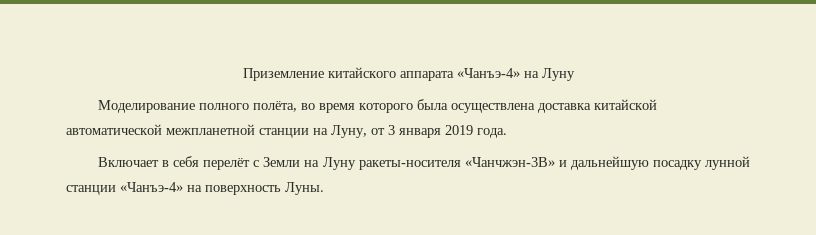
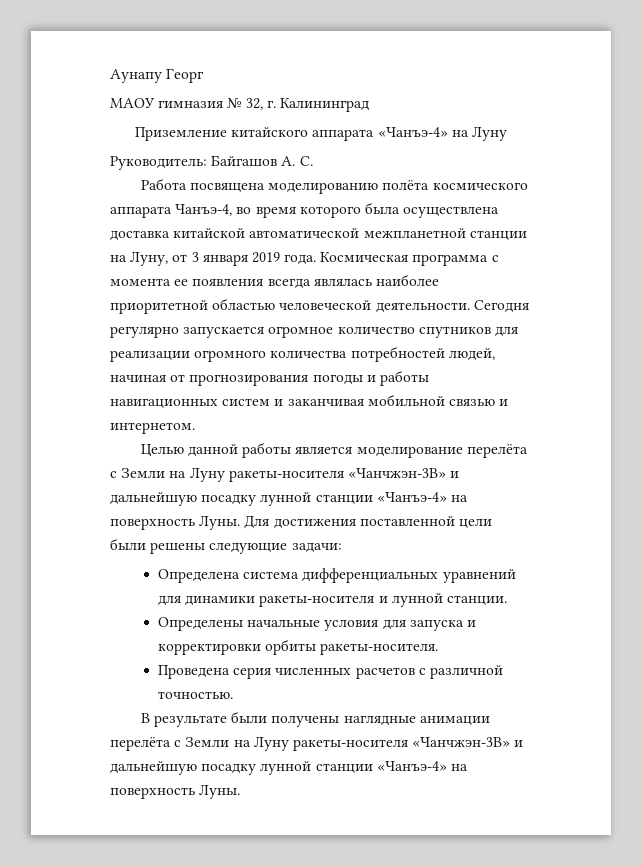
+ Аунапу Георг
+ МАОУ гимназия № 32, г. Калининград
- Моделирование полного полёта, во время которого была осуществлена доставка китайской автоматической межпланетной станции на Луну, от 3 января 2019 года.
- Включает в себя перелёт с Земли на Луну ракеты-носителя «Чанчжэн-3В» и дальнейшую посадку лунной станции «Чанъэ-4» на поверхность Луны.
+ Руководитель: Байгашов А. С.
+ Работа посвящена моделированию полёта космического аппарата Чанъэ-4, во время которого была осуществлена доставка китайской автоматической межпланетной станции на Луну, от 3 января 2019 года. Космическая программа с момента ее появления всегда являлась наиболее приоритетной областью человеческой деятельности. Сегодня регулярно запускается огромное количество спутников для реализации огромного количества потребностей людей, начиная от прогнозирования погоды и работы навигационных систем и заканчивая мобильной связью и интернетом.
+ Целью данной работы является моделирование перелёта с Земли на Луну ракеты-носителя «Чанчжэн-3В» и дальнейшую посадку лунной станции «Чанъэ-4» на поверхность Луны.
+ Для достижения поставленной цели были решены следующие задачи:
+ Определена система дифференциальных уравнений для динамики ракеты-носителя и лунной станции.
+ Определены начальные условия для запуска и корректировки орбиты ракеты-носителя.
+ Проведена серия численных расчетов с различной точностью.
+ В результате были получены наглядные анимации перелёта с Земли на Луну ракеты-носителя «Чанчжэн-3В» и дальнейшую посадку лунной станции «Чанъэ-4» на поверхность Луны.

